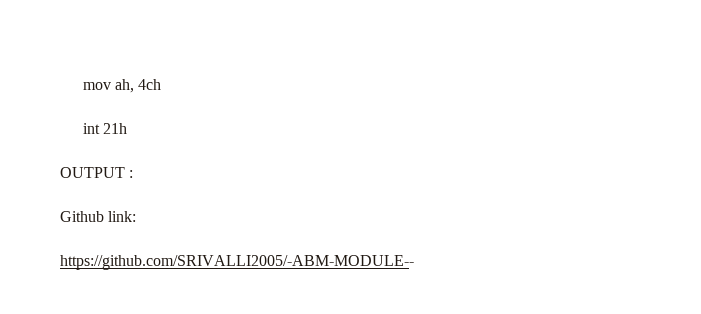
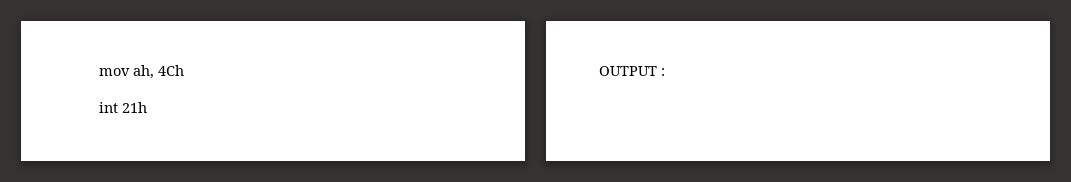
- mov ah, 4ch
+ mov ah, 4Ch
- Github link:
- https://github.com/SRIVALLI2005/-ABM-MODULE--

